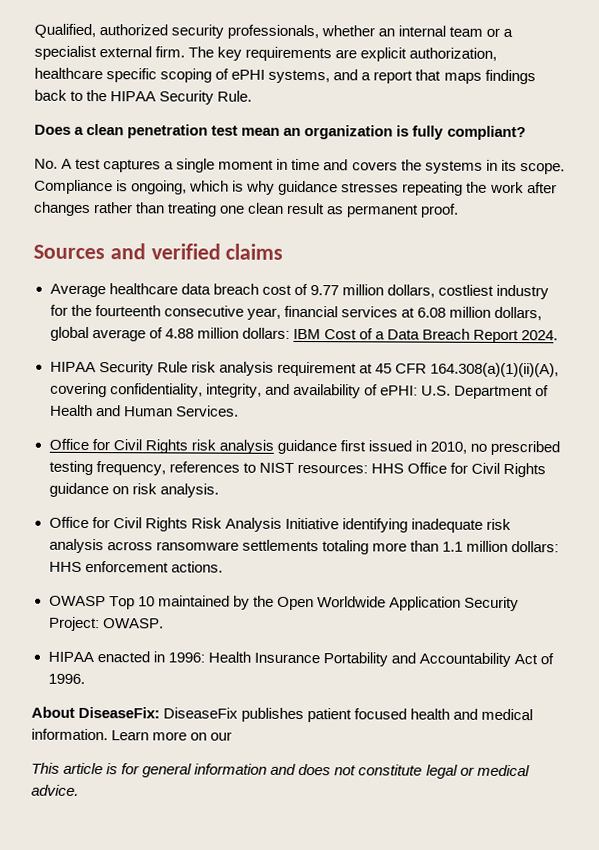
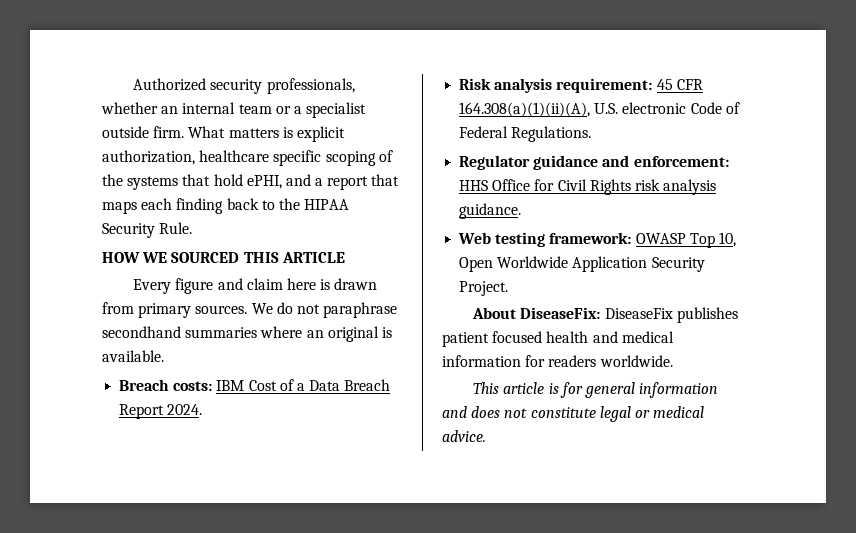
- Qualified, authorized security professionals, whether an internal team or a specialist external firm. The key requirements are explicit authorization, healthcare specific scoping of ePHI systems, and a report that maps findings back to the HIPAA Security Rule.
+ Authorized security professionals, whether an internal team or a specialist outside firm. What matters is explicit authorization, healthcare specific scoping of the systems that hold ePHI, and a report that maps each finding back to the HIPAA Security Rule.
- Does a clean penetration test mean an organization is fully compliant?
- No. A test captures a single moment in time and covers the systems in its scope. Compliance is ongoing, which is why guidance stresses repeating the work after changes rather than treating one clean result as permanent proof.
- Sources and verified claims
- Average healthcare data breach cost of 9.77 million dollars, costliest industry for the fourteenth consecutive year, financial services at 6.08 million dollars, global average of 4.88 million dollars: IBM Cost of a Data Breach Report 2024.
+ HOW WE SOURCED THIS ARTICLE
+ Every figure and claim here is drawn from primary sources. We do not paraphrase secondhand summaries where an original is available.
+ Breach costs: IBM Cost of a Data Breach Report 2024.
- HIPAA Security Rule risk analysis requirement at 45 CFR 164.308(a)(1)(ii)(A), covering confidentiality, integrity, and availability of ePHI: U.S. Department of Health and Human Services.
- Office for Civil Rights risk analysis guidance first issued in 2010, no prescribed testing frequency, references to NIST resources: HHS Office for Civil Rights guidance on risk analysis.
- Office for Civil Rights Risk Analysis Initiative identifying inadequate risk analysis across ransomware settlements totaling more than 1.1 million dollars: HHS enforcement actions.
- OWASP Top 10 maintained by the Open Worldwide Application Security Project: OWASP.
- HIPAA enacted in 1996: Health Insurance Portability and Accountability Act of 1996.
+ Risk analysis requirement: 45 CFR 164.308(a)(1)(ii)(A), U.S. electronic Code of Federal Regulations.
+ Regulator guidance and enforcement: HHS Office for Civil Rights risk analysis guidance.
+ Web testing framework: OWASP Top 10, Open Worldwide Application Security Project.
- About DiseaseFix: DiseaseFix publishes patient focused health and medical information. Learn more on our
+ About DiseaseFix: DiseaseFix publishes patient focused health and medical information for readers worldwide.

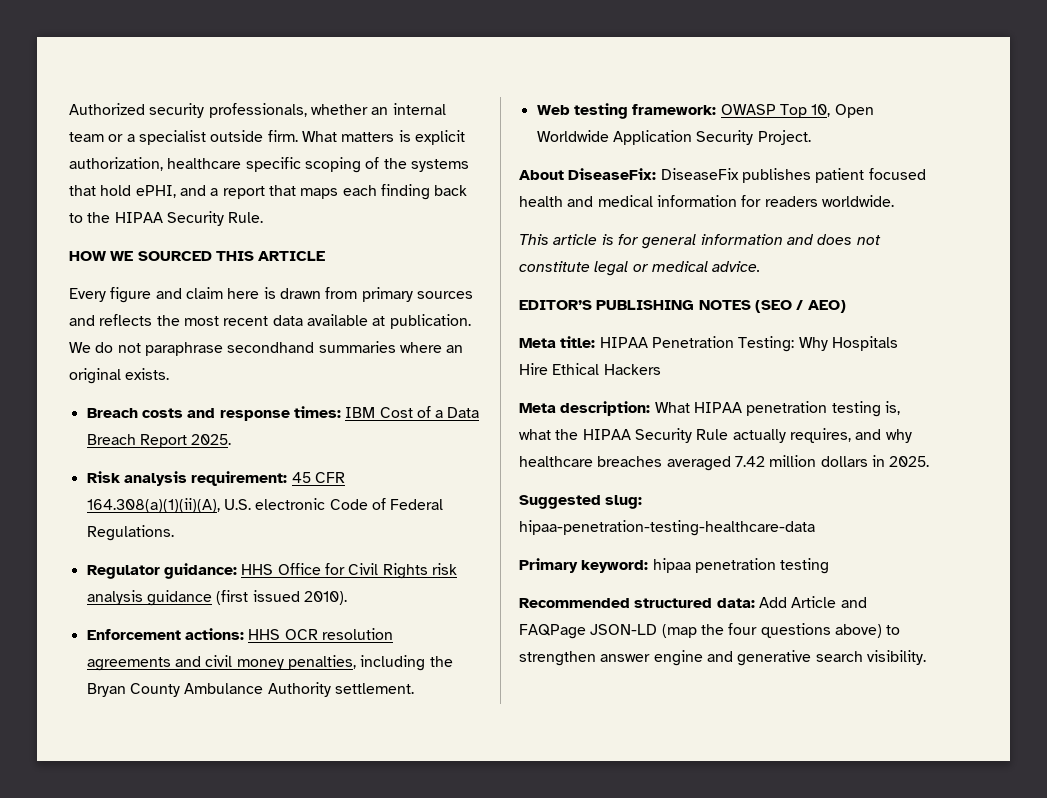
- Every figure and claim here is drawn from primary sources.
+ Every figure and claim here is drawn from primary sources and reflects the most recent data available at publication.
- We do not paraphrase secondhand summaries where an original is available.
- Breach costs: IBM Cost of a Data Breach Report 2024.
+ We do not paraphrase secondhand summaries where an original exists.
+ Breach costs and response times: IBM Cost of a Data Breach Report 2025.
- Regulator guidance and enforcement: HHS Office for Civil Rights risk analysis guidance.
+ Regulator guidance: HHS Office for Civil Rights risk analysis guidance (first issued 2010).
+ Enforcement actions: HHS OCR resolution agreements and civil money penalties, including the Bryan County Ambulance Authority settlement.
+ EDITOR’S PUBLISHING NOTES (SEO / AEO)
+ Meta title: HIPAA Penetration Testing: Why Hospitals Hire Ethical Hackers
+ Meta description: What HIPAA penetration testing is, what the HIPAA Security Rule actually requires, and why healthcare breaches averaged 7.42 million dollars in 2025.
+ Suggested slug: hipaa-penetration-testing-healthcare-data
+ Primary keyword: hipaa penetration testing
+ Recommended structured data: Add Article and FAQPage JSON-LD (map the four questions above) to strengthen answer engine and generative search visibility.

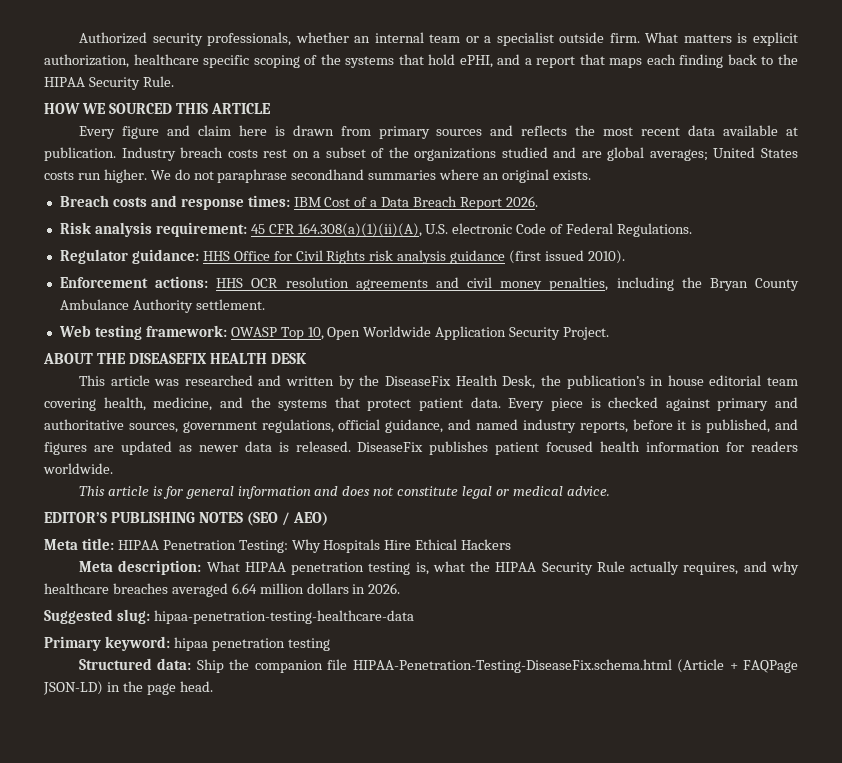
+ Industry breach costs rest on a subset of the organizations studied and are global averages; United States costs run higher.
- Breach costs and response times: IBM Cost of a Data Breach Report 2025.
+ Breach costs and response times: IBM Cost of a Data Breach Report 2026.
- About DiseaseFix: DiseaseFix publishes patient focused health and medical information for readers worldwide.
+ ABOUT THE DISEASEFIX HEALTH DESK
+ This article was researched and written by the DiseaseFix Health Desk, the publication’s in house editorial team covering health, medicine, and the systems that protect patient data. Every piece is checked against primary and authoritative sources, government regulations, official guidance, and named industry reports, before it is published, and figures are updated as newer data is released. DiseaseFix publishes patient focused health information for readers worldwide.
- Meta description: What HIPAA penetration testing is, what the HIPAA Security Rule actually requires, and why healthcare breaches averaged 7.42 million dollars in 2025.
+ Meta description: What HIPAA penetration testing is, what the HIPAA Security Rule actually requires, and why healthcare breaches averaged 6.64 million dollars in 2026.
- Recommended structured data: Add Article and FAQPage JSON-LD (map the four questions above) to strengthen answer engine and generative search visibility.
+ Structured data: Ship the companion file HIPAA-Penetration-Testing-DiseaseFix.schema.html (Article + FAQPage JSON-LD) in the page head.

